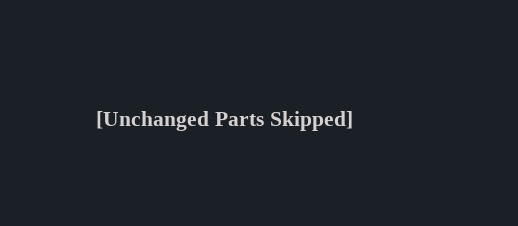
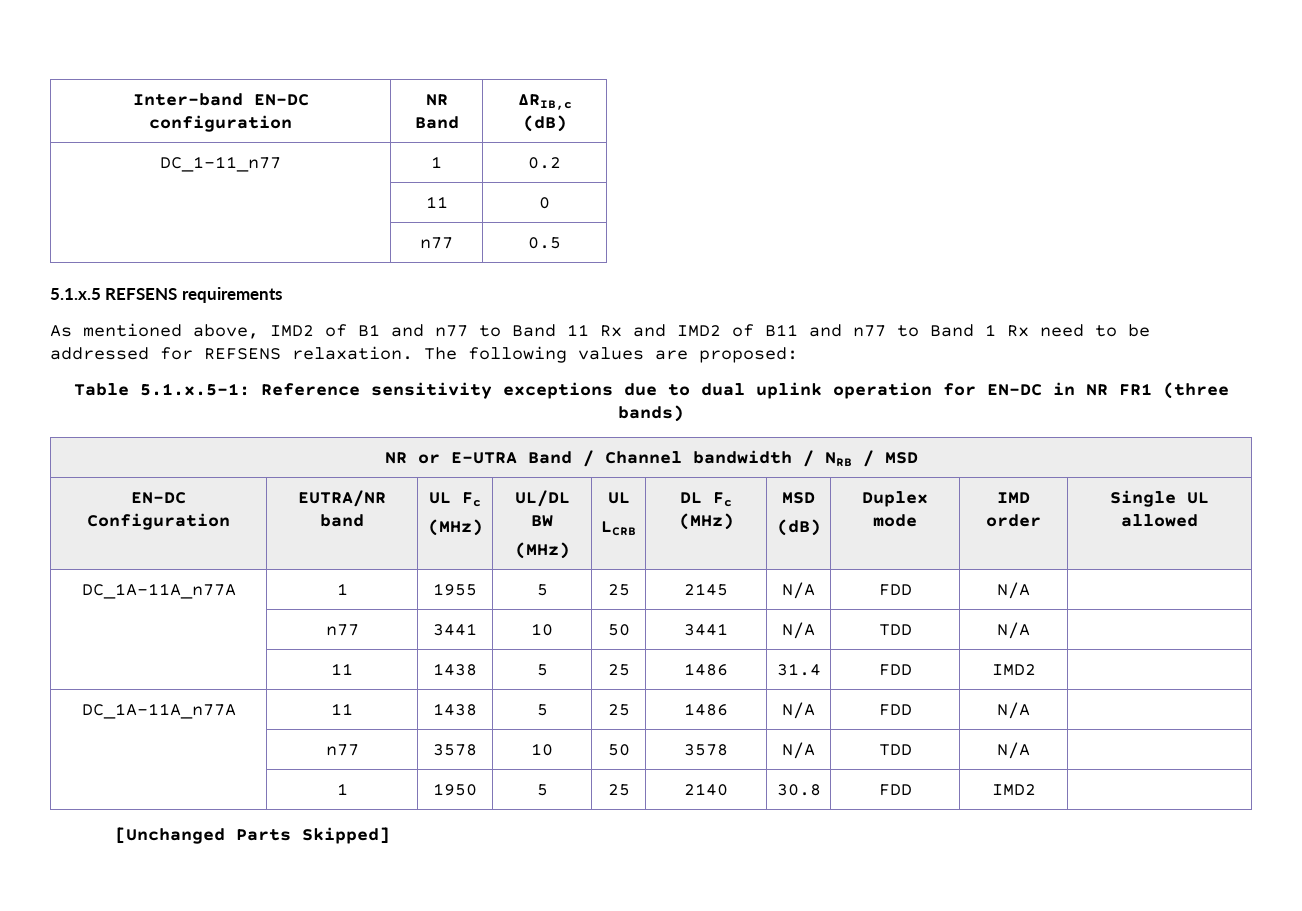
+ Inter-band EN-DC configuration | NR Band | ΔRIB,c (dB)
+ DC_1-11_n77 | 1 | 0.2
+ | 11 | 0
+ | n77 | 0.5
+ 5.1.x.5 REFSENS requirements
+ As mentioned above, IMD2 of B1 and n77 to Band 11 Rx and IMD2 of B11 and n77 to Band 1 Rx need to be addressed for REFSENS relaxation. The following values are proposed:
+ Table 5.1.x.5-1: Reference sensitivity exceptions due to dual uplink operation for EN-DC in NR FR1 (three bands)
+ NR or E-UTRA Band / Channel bandwidth / NRB / MSD
+ EN-DC Configuration | EUTRA/NR band | UL Fc
+ (MHz) | UL/DL BW
+ (MHz) | UL
+ LCRB | DL Fc (MHz) | MSD
+ (dB) | Duplex mode | IMD order | Single UL allowed
+ DC_1A-11A_n77A | 1 | 1955 | 5 | 25 | 2145 | N/A | FDD | N/A |
+ | n77 | 3441 | 10 | 50 | 3441 | N/A | TDD | N/A |
+ | 11 | 1438 | 5 | 25 | 1486 | 31.4 | FDD | IMD2 |
+ DC_1A-11A_n77A | 11 | 1438 | 5 | 25 | 1486 | N/A | FDD | N/A |
+ | n77 | 3578 | 10 | 50 | 3578 | N/A | TDD | N/A |
+ | 1 | 1950 | 5 | 25 | 2140 | 30.8 | FDD | IMD2 |

